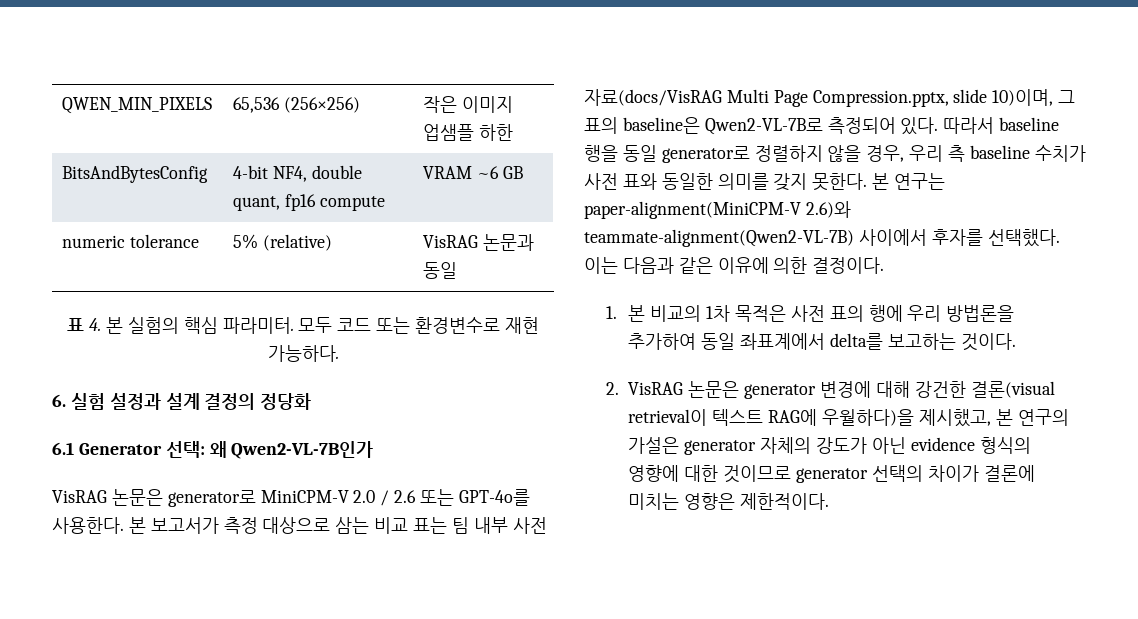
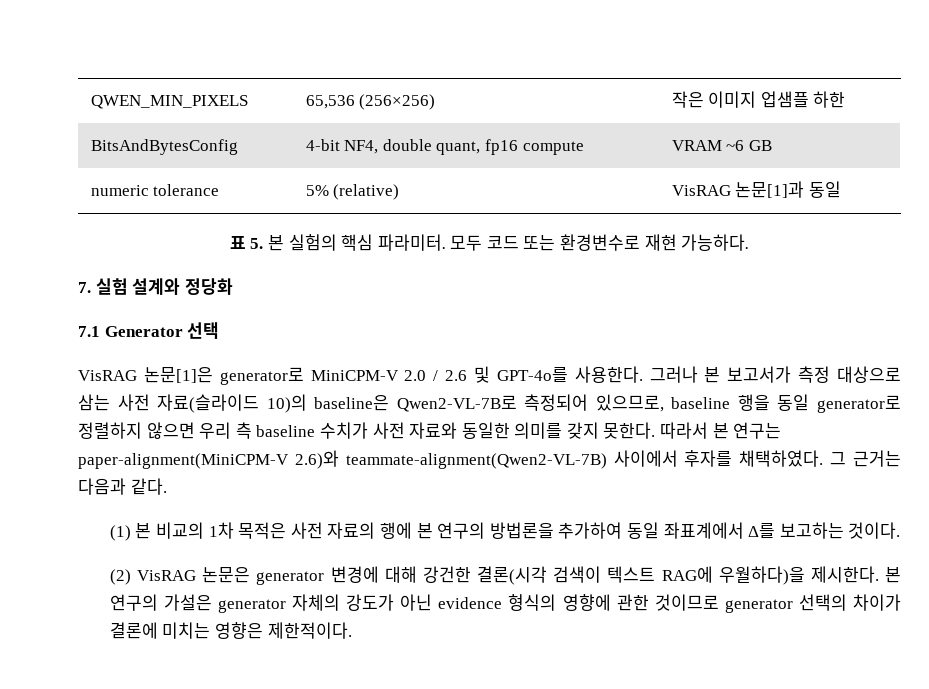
- numeric tolerance | 5% (relative) | VisRAG 논문과 동일
+ numeric tolerance | 5% (relative) | VisRAG 논문[1]과 동일
- 표 4. 본 실험의 핵심 파라미터.
+ 표 5. 본 실험의 핵심 파라미터.
- 6. 실험 설정과 설계 결정의 정당화
- 6.1 Generator 선택: 왜 Qwen2-VL-7B인가
- VisRAG 논문은 generator로 MiniCPM-V 2.0 / 2.6 또는 GPT-4o를 사용한다.
+ 7. 실험 설계와 정당화
+ 7.1 Generator 선택
+ VisRAG 논문[1]은 generator로 MiniCPM-V 2.0 / 2.6 및 GPT-4o를 사용한다.
- 본 보고서가 측정 대상으로 삼는 비교 표는 팀 내부 사전 자료(docs/VisRAG Multi Page Compression.pptx, slide 10)이며, 그 표의 baseline은 Qwen2-VL-7B로 측정되어 있다. 따라서 baseline 행을 동일 generator로 정렬하지 않을 경우, 우리 측 baseline 수치가 사전 표와 동일한 의미를 갖지 못한다.
+ 그러나 본 보고서가 측정 대상으로 삼는 사전 자료(슬라이드 10)의 baseline은 Qwen2-VL-7B로 측정되어 있으므로, baseline 행을 동일 generator로 정렬하지 않으면 우리 측 baseline 수치가 사전 자료와 동일한 의미를 갖지 못한다.
- 본 연구는 paper-alignment(MiniCPM-V 2.6)와 teammate-alignment(Qwen2-VL-7B) 사이에서 후자를 선택했다. 이는 다음과 같은 이유에 의한 결정이다.
- 1. 본 비교의 1차 목적은 사전 표의 행에 우리 방법론을 추가하여 동일 좌표계에서 delta를 보고하는 것이다.
+ 따라서 본 연구는 paper-alignment(MiniCPM-V 2.6)와 teammate-alignment(Qwen2-VL-7B) 사이에서 후자를 채택하였다. 그 근거는 다음과 같다.
+ (1) 본 비교의 1차 목적은 사전 자료의 행에 본 연구의 방법론을 추가하여 동일 좌표계에서 Δ를 보고하는 것이다.
- 2. VisRAG 논문은 generator 변경에 대해 강건한 결론(visual retrieval이 텍스트 RAG에 우월하다)을 제시했고, 본 연구의 가설은 generator 자체의 강도가 아닌 evidence 형식의 영향에 대한 것이므로 generator 선택의 차이가 결론에 미치는 영향은 제한적이다.
+ (2) VisRAG 논문은 generator 변경에 대해 강건한 결론(시각 검색이 텍스트 RAG에 우월하다)을 제시한다. 본 연구의 가설은 generator 자체의 강도가 아닌 evidence 형식의 영향에 관한 것이므로 generator 선택의 차이가 결론에 미치는 영향은 제한적이다.

